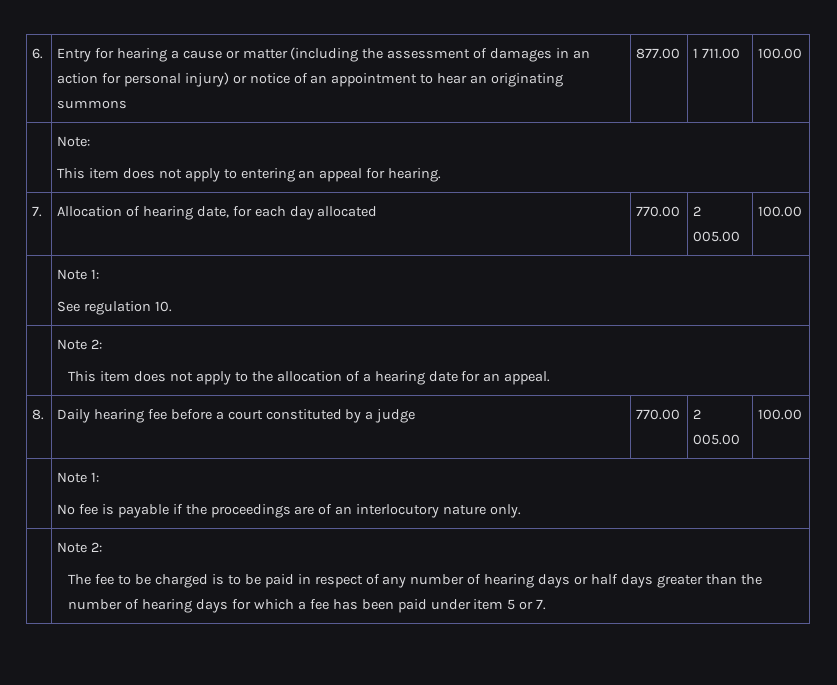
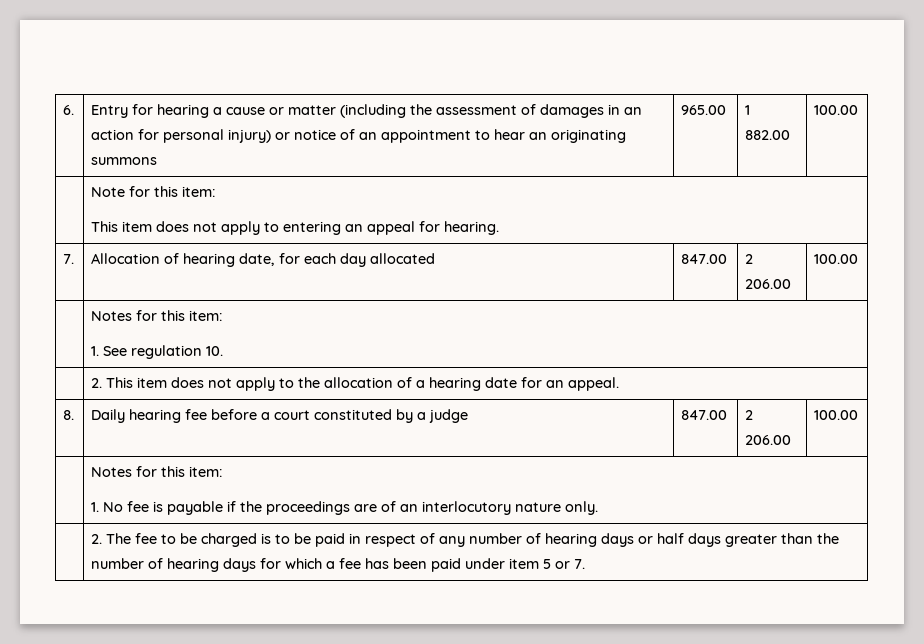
- 6. | Entry for hearing a cause or matter (including the assessment of damages in an action for personal injury) or notice of an appointment to hear an originating summons | 877.00 | 1 711.00 | 100.00
- | Note:
+ 6. | Entry for hearing a cause or matter (including the assessment of damages in an action for personal injury) or notice of an appointment to hear an originating summons | 965.00 | 1 882.00 | 100.00
+ | Note for this item:
- 7. | Allocation of hearing date, for each day allocated | 770.00 | 2 005.00 | 100.00
- | Note 1:
- See regulation 10.
- | Note 2:
- This item does not apply to the allocation of a hearing date for an appeal.
+ 7. | Allocation of hearing date, for each day allocated | 847.00 | 2 206.00 | 100.00
+ | Notes for this item:
+ 1. See regulation 10.
+ | 2. This item does not apply to the allocation of a hearing date for an appeal.
- 8. | Daily hearing fee before a court constituted by a judge | 770.00 | 2 005.00 | 100.00
- | Note 1:
- No fee is payable if the proceedings are of an interlocutory nature only.
- | Note 2:
- The fee to be charged is to be paid in respect of any number of hearing days or half days greater than the number of hearing days for which a fee has been paid under item 5 or 7.
+ 8. | Daily hearing fee before a court constituted by a judge | 847.00 | 2 206.00 | 100.00
+ | Notes for this item:
+ 1. No fee is payable if the proceedings are of an interlocutory nature only.
+ | 2. The fee to be charged is to be paid in respect of any number of hearing days or half days greater than the number of hearing days for which a fee has been paid under item 5 or 7.

